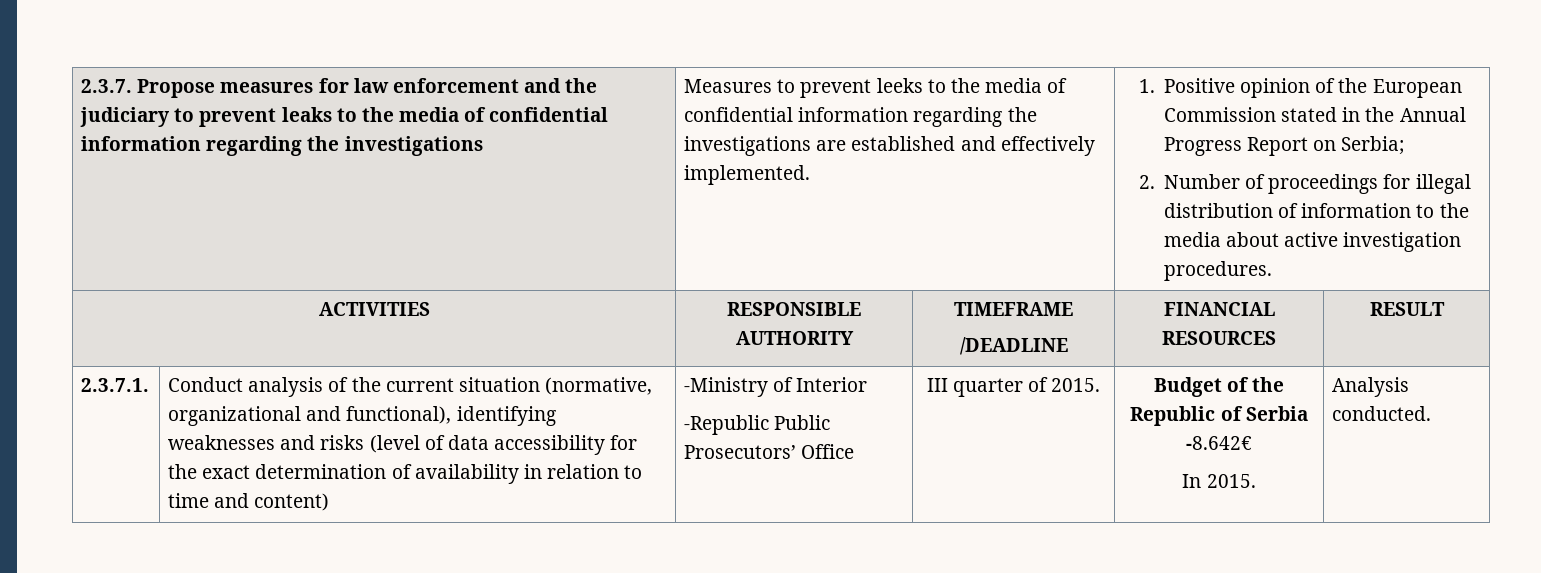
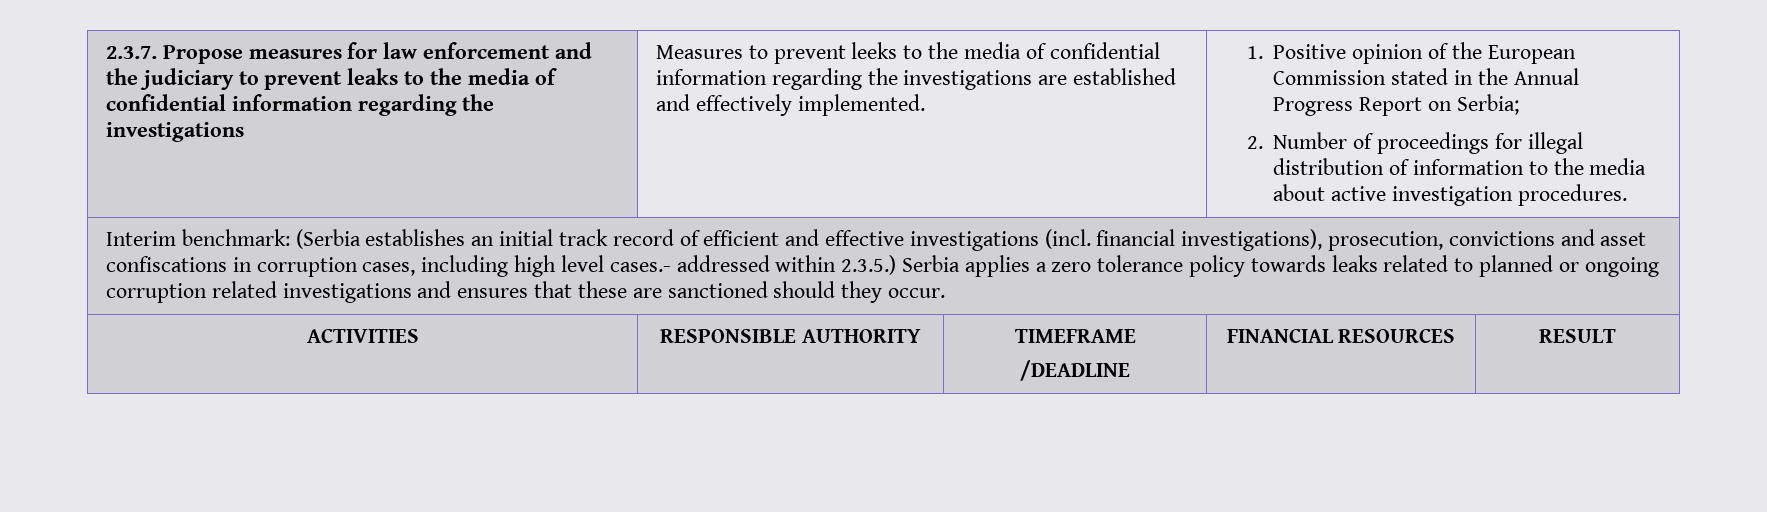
+ Interim benchmark: (Serbia establishes an initial track record of efficient and effective investigations (incl. financial investigations), prosecution, convictions and asset confiscations in corruption cases, including high level cases.- addressed within 2.3.5.) Serbia applies a zero tolerance policy towards leaks related to planned or ongoing corruption related investigations and ensures that these are sanctioned should they occur.
- 2.3.7.1. | Conduct analysis of the current situation (normative, organizational and functional), identifying weaknesses and risks (level of data accessibility for the exact determination of availability in relation to time and content) | -Ministry of Interior
- -Republic Public Prosecutors’ Office | III quarter of 2015. | Budget of the Republic of Serbia -8.642€
- In 2015. | Analysis conducted.

